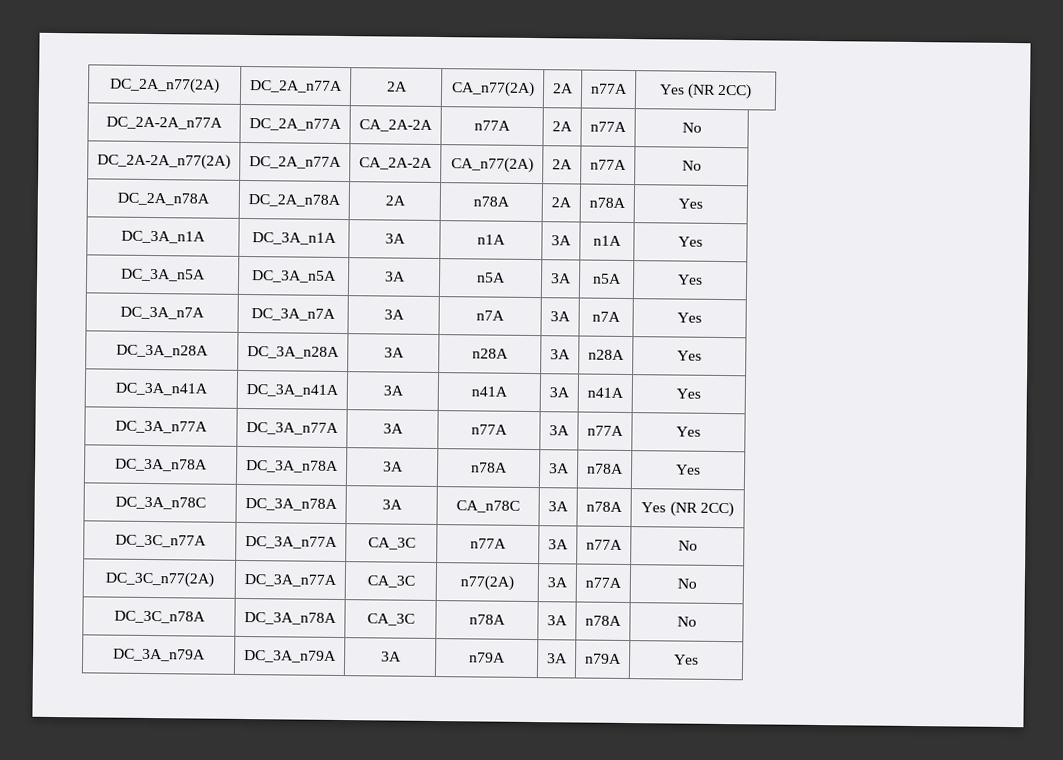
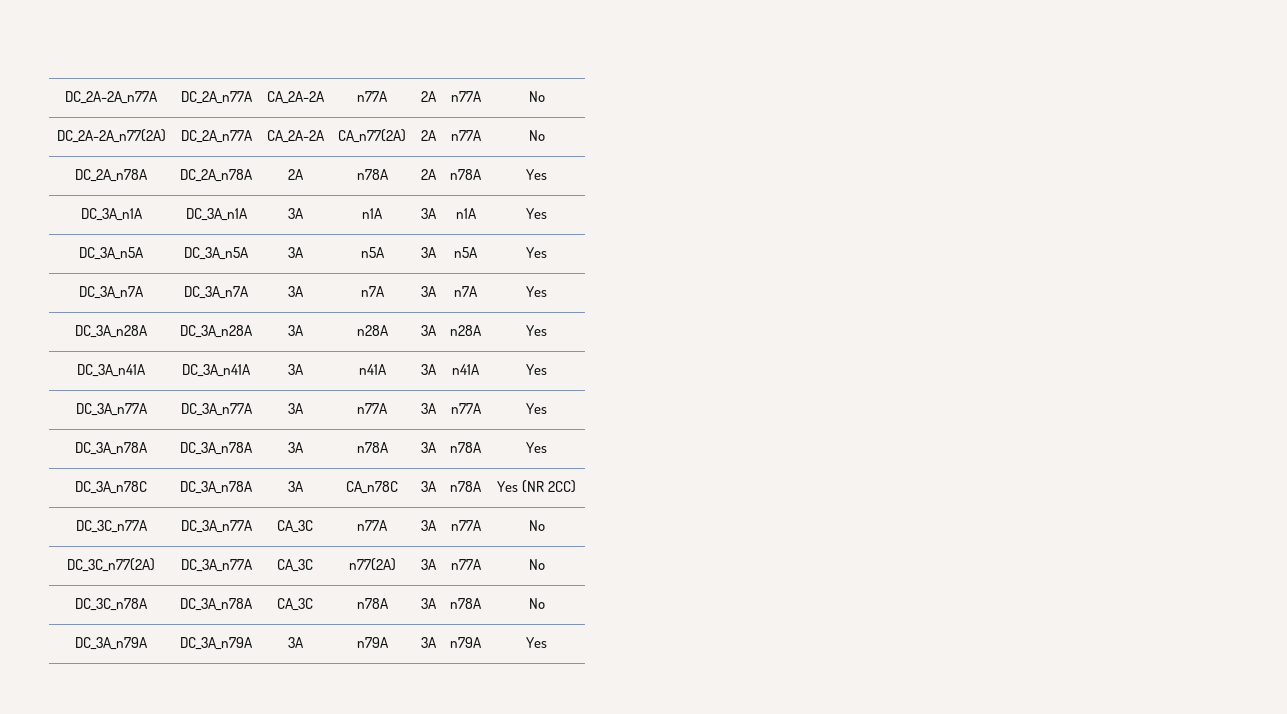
- DC_2A_n77(2A) | DC_2A_n77A | 2A | CA_n77(2A) | 2A | n77A | Yes (NR 2CC)

